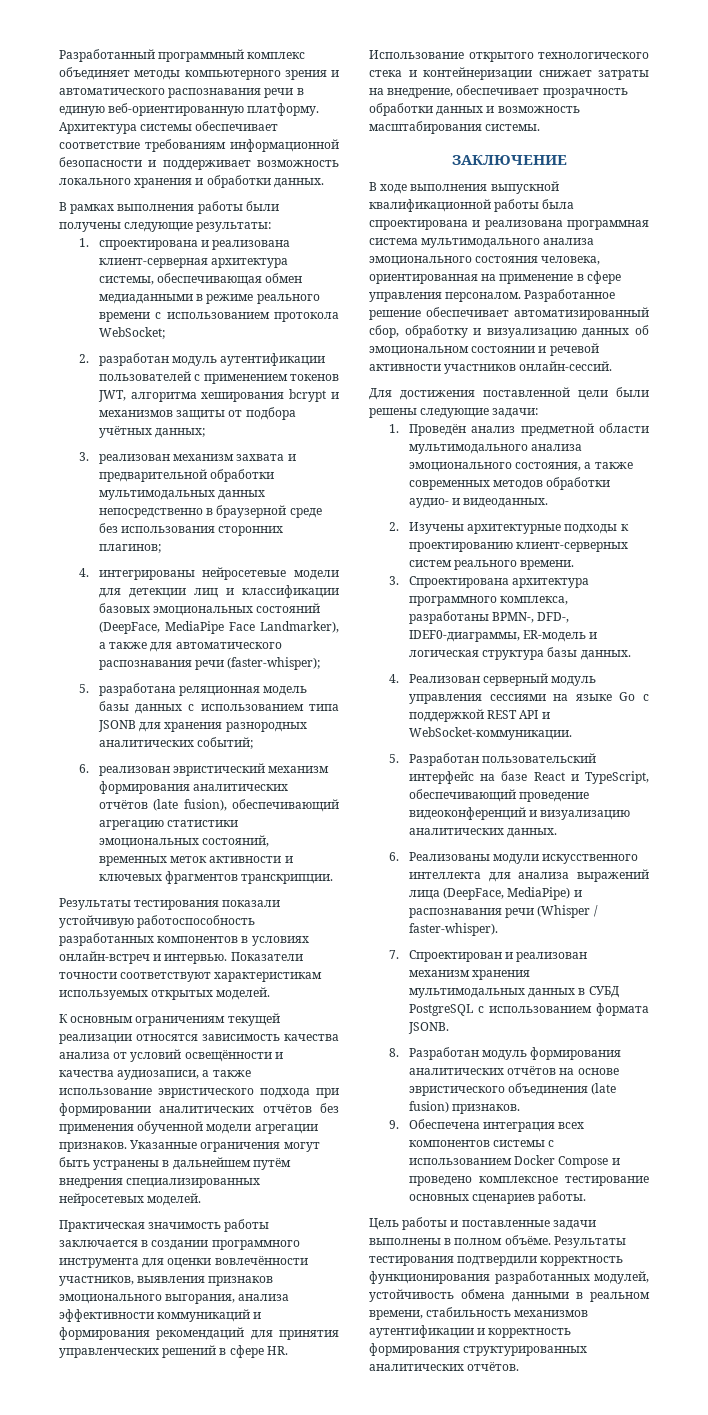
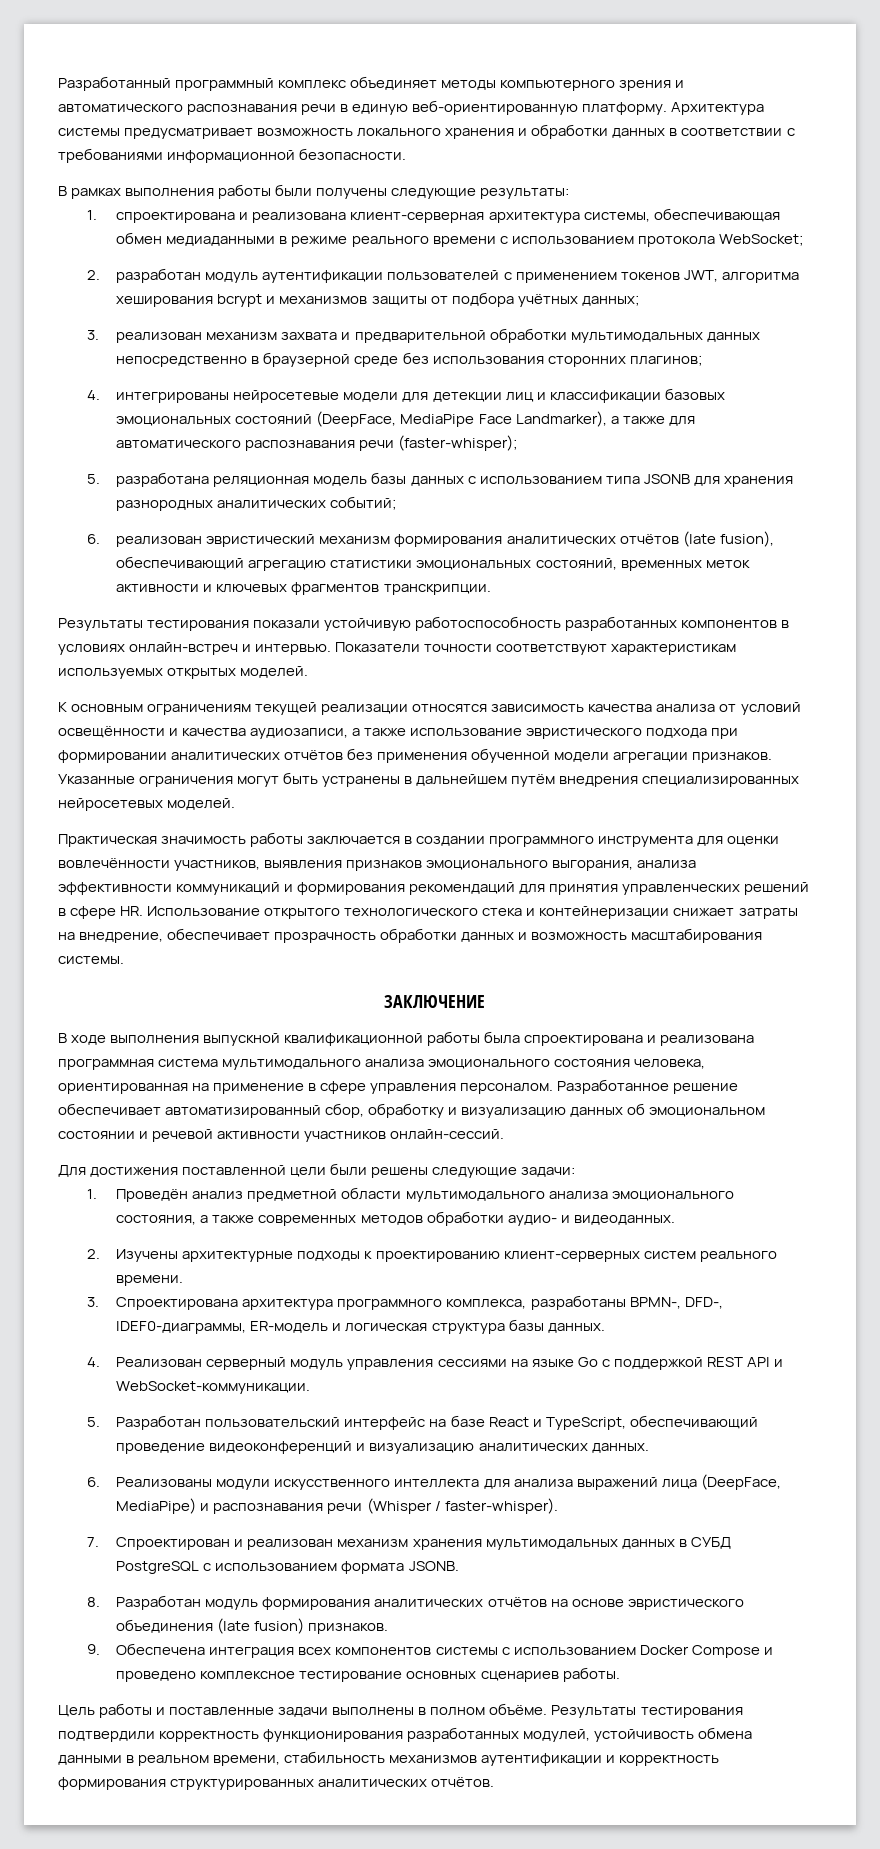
- Архитектура системы обеспечивает соответствие требованиям информационной безопасности и поддерживает возможность локального хранения и обработки данных.
+ Архитектура системы предусматривает возможность локального хранения и обработки данных в соответствии с требованиями информационной безопасности.

